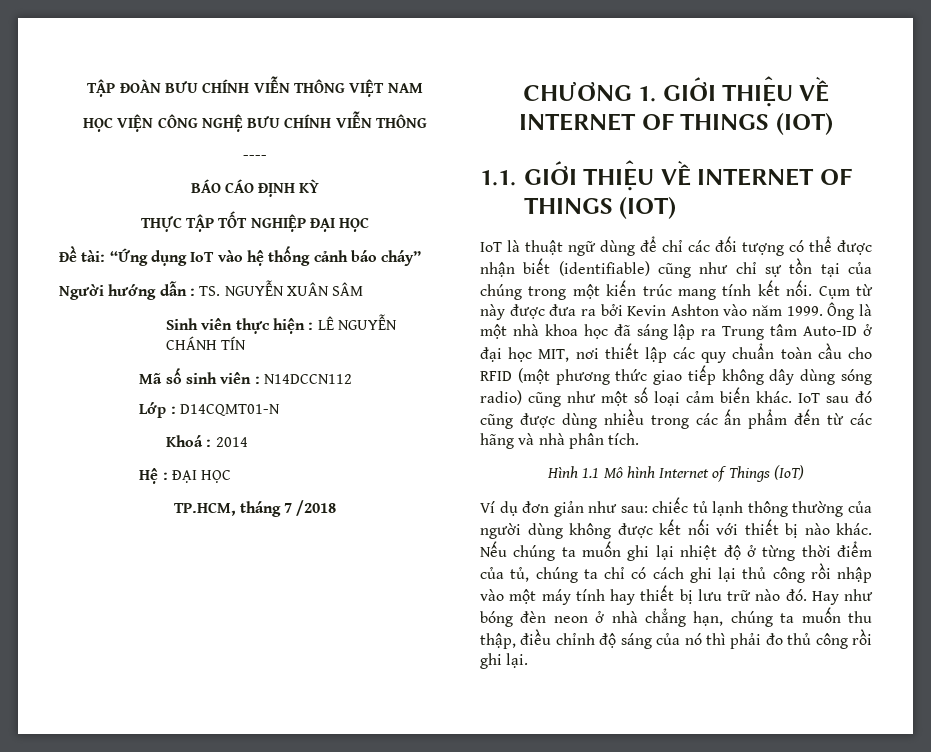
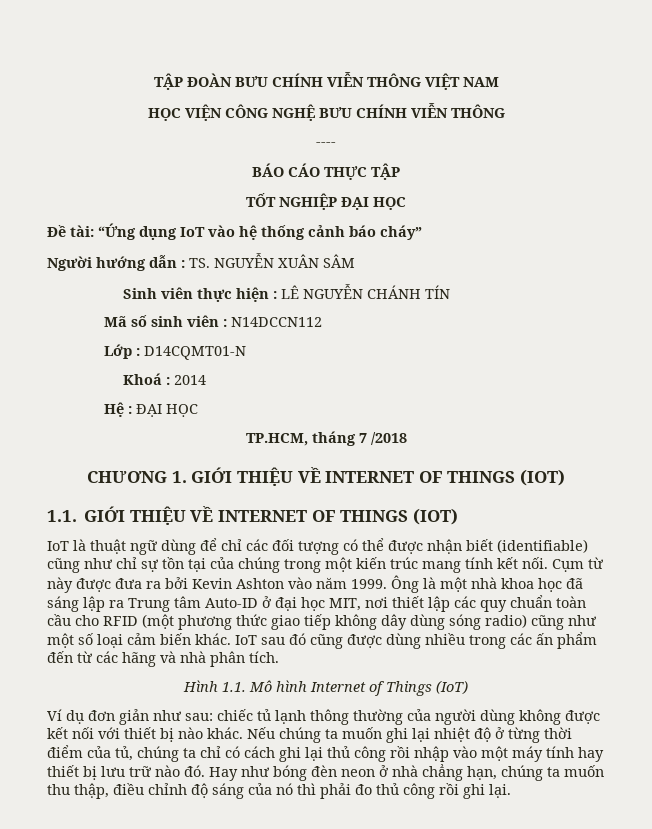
- BÁO CÁO ĐỊNH KỲ
- THỰC TẬP TỐT NGHIỆP ĐẠI HỌC
+ BÁO CÁO THỰC TẬP
+ TỐT NGHIỆP ĐẠI HỌC
- Hình 1.1 Mô hình Internet of Things (IoT)
+ Hình 1.1. Mô hình Internet of Things (IoT)

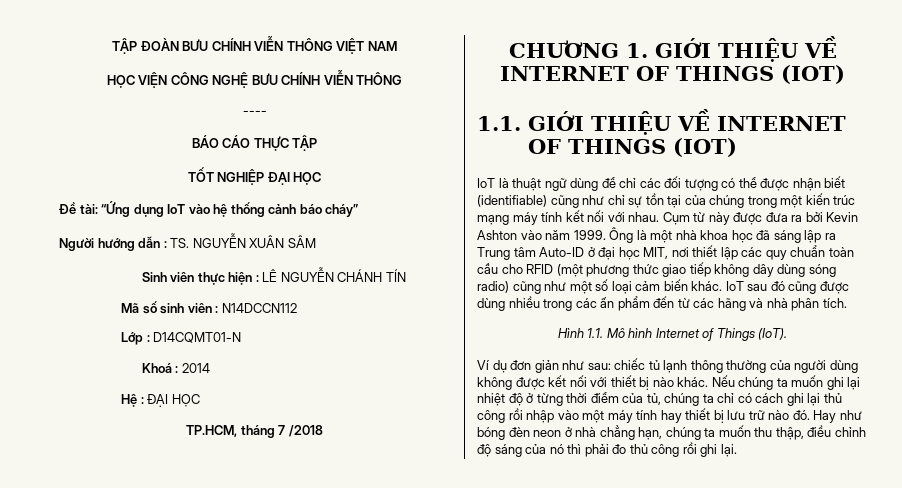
- IoT là thuật ngữ dùng để chỉ các đối tượng có thể được nhận biết (identifiable) cũng như chỉ sự tồn tại của chúng trong một kiến trúc mang tính kết nối.
+ IoT là thuật ngữ dùng để chỉ các đối tượng có thể được nhận biết (identifiable) cũng như chỉ sự tồn tại của chúng trong một kiến trúc mạng máy tính kết nối với nhau.
- Hình 1.1. Mô hình Internet of Things (IoT)
+ Hình 1.1. Mô hình Internet of Things (IoT).

